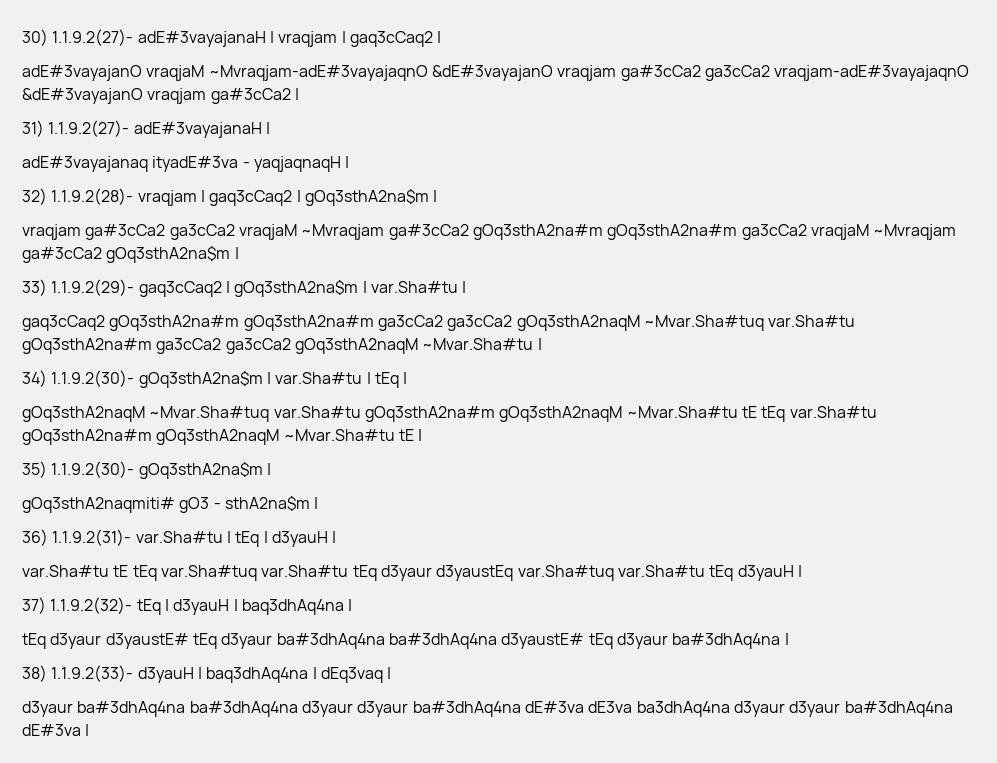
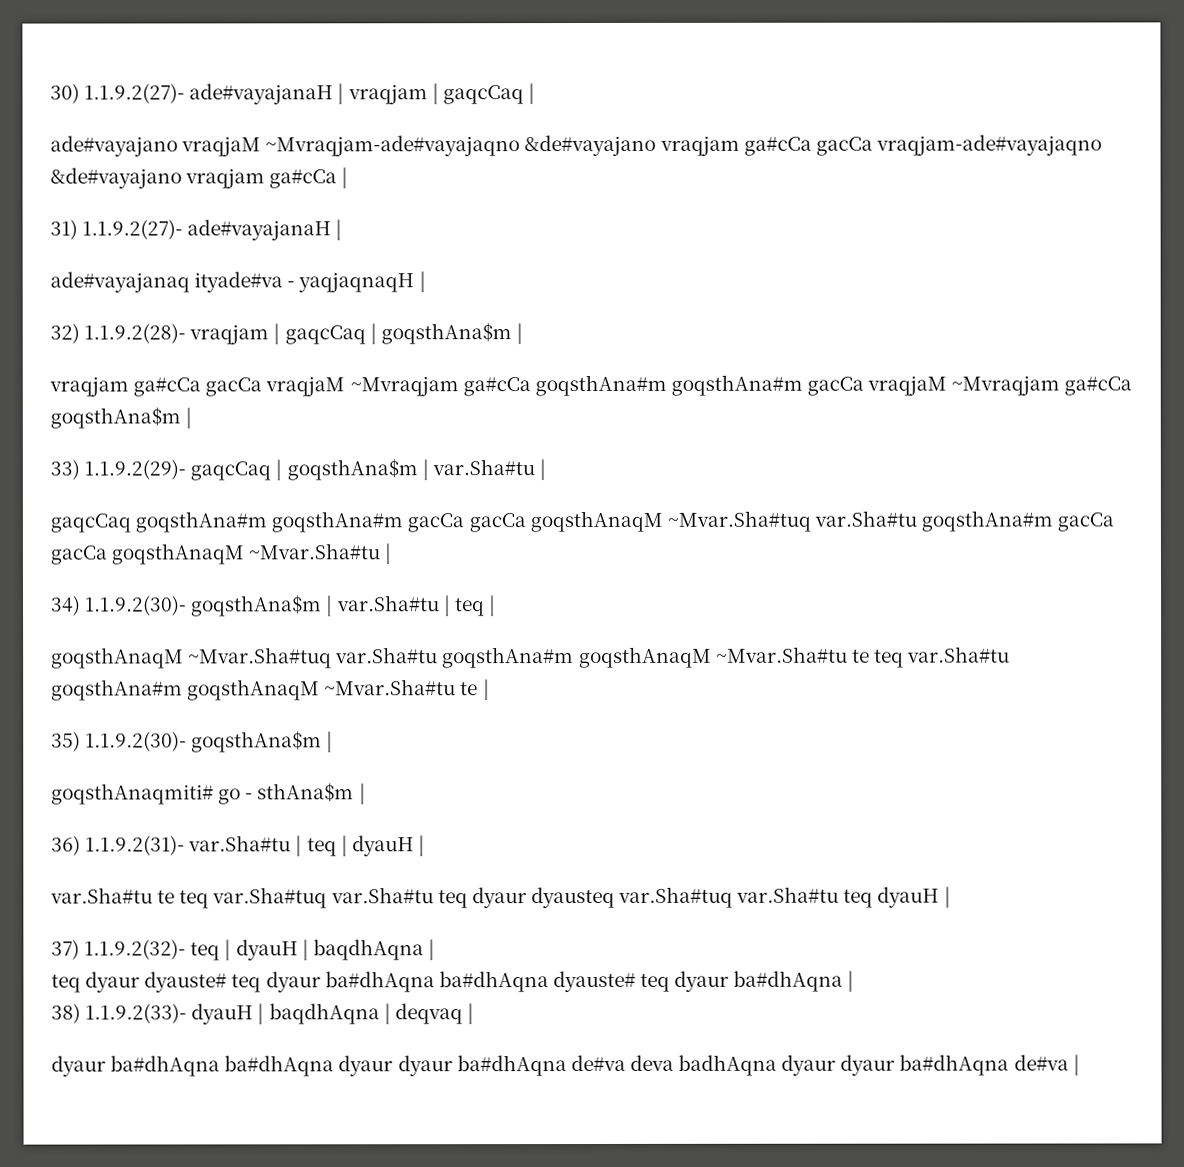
- 30) 1.1.9.2(27)- adE#3vayajanaH | vraqjam | gaq3cCaq2 |
- adE#3vayajanO vraqjaM ~Mvraqjam-adE#3vayajaqnO &dE#3vayajanO vraqjam ga#3cCa2 ga3cCa2 vraqjam-adE#3vayajaqnO &dE#3vayajanO vraqjam ga#3cCa2 |
+ 30) 1.1.9.2(27)- ade#vayajanaH | vraqjam | gaqcCaq |
+ ade#vayajano vraqjaM ~Mvraqjam-ade#vayajaqno &de#vayajano vraqjam ga#cCa gacCa vraqjam-ade#vayajaqno &de#vayajano vraqjam ga#cCa |
- 31) 1.1.9.2(27)- adE#3vayajanaH |
- adE#3vayajanaq ityadE#3va - yaqjaqnaqH |
+ 31) 1.1.9.2(27)- ade#vayajanaH |
+ ade#vayajanaq ityade#va - yaqjaqnaqH |
- 32) 1.1.9.2(28)- vraqjam | gaq3cCaq2 | gOq3sthA2na$m |
+ 32) 1.1.9.2(28)- vraqjam | gaqcCaq | goqsthAna$m |
- vraqjam ga#3cCa2 ga3cCa2 vraqjaM ~Mvraqjam ga#3cCa2 gOq3sthA2na#m gOq3sthA2na#m ga3cCa2 vraqjaM ~Mvraqjam ga#3cCa2 gOq3sthA2na$m |
+ vraqjam ga#cCa gacCa vraqjaM ~Mvraqjam ga#cCa goqsthAna#m goqsthAna#m gacCa vraqjaM ~Mvraqjam ga#cCa goqsthAna$m |
- 33) 1.1.9.2(29)- gaq3cCaq2 | gOq3sthA2na$m | var.Sha#tu |
+ 33) 1.1.9.2(29)- gaqcCaq | goqsthAna$m | var.Sha#tu |
- gaq3cCaq2 gOq3sthA2na#m gOq3sthA2na#m ga3cCa2 ga3cCa2 gOq3sthA2naqM ~Mvar.Sha#tuq var.Sha#tu gOq3sthA2na#m ga3cCa2 ga3cCa2 gOq3sthA2naqM ~Mvar.Sha#tu |
+ gaqcCaq goqsthAna#m goqsthAna#m gacCa gacCa goqsthAnaqM ~Mvar.Sha#tuq var.Sha#tu goqsthAna#m gacCa gacCa goqsthAnaqM ~Mvar.Sha#tu |
- 34) 1.1.9.2(30)- gOq3sthA2na$m | var.Sha#tu | tEq |
- gOq3sthA2naqM ~Mvar.Sha#tuq var.Sha#tu gOq3sthA2na#m gOq3sthA2naqM ~Mvar.Sha#tu tE tEq var.Sha#tu gOq3sthA2na#m gOq3sthA2naqM ~Mvar.Sha#tu tE |
+ 34) 1.1.9.2(30)- goqsthAna$m | var.Sha#tu | teq |
+ goqsthAnaqM ~Mvar.Sha#tuq var.Sha#tu goqsthAna#m goqsthAnaqM ~Mvar.Sha#tu te teq var.Sha#tu goqsthAna#m goqsthAnaqM ~Mvar.Sha#tu te |
- 35) 1.1.9.2(30)- gOq3sthA2na$m |
- gOq3sthA2naqmiti# gO3 - sthA2na$m |
+ 35) 1.1.9.2(30)- goqsthAna$m |
+ goqsthAnaqmiti# go - sthAna$m |
- 36) 1.1.9.2(31)- var.Sha#tu | tEq | d3yauH |
+ 36) 1.1.9.2(31)- var.Sha#tu | teq | dyauH |
- var.Sha#tu tE tEq var.Sha#tuq var.Sha#tu tEq d3yaur d3yaustEq var.Sha#tuq var.Sha#tu tEq d3yauH |
- 37) 1.1.9.2(32)- tEq | d3yauH | baq3dhAq4na |
- tEq d3yaur d3yaustE# tEq d3yaur ba#3dhAq4na ba#3dhAq4na d3yaustE# tEq d3yaur ba#3dhAq4na |
- 38) 1.1.9.2(33)- d3yauH | baq3dhAq4na | dEq3vaq |
- d3yaur ba#3dhAq4na ba#3dhAq4na d3yaur d3yaur ba#3dhAq4na dE#3va dE3va ba3dhAq4na d3yaur d3yaur ba#3dhAq4na dE#3va |
+ var.Sha#tu te teq var.Sha#tuq var.Sha#tu teq dyaur dyausteq var.Sha#tuq var.Sha#tu teq dyauH |
+ 37) 1.1.9.2(32)- teq | dyauH | baqdhAqna |
+ teq dyaur dyauste# teq dyaur ba#dhAqna ba#dhAqna dyauste# teq dyaur ba#dhAqna |
+ 38) 1.1.9.2(33)- dyauH | baqdhAqna | deqvaq |
+ dyaur ba#dhAqna ba#dhAqna dyaur dyaur ba#dhAqna de#va deva badhAqna dyaur dyaur ba#dhAqna de#va |

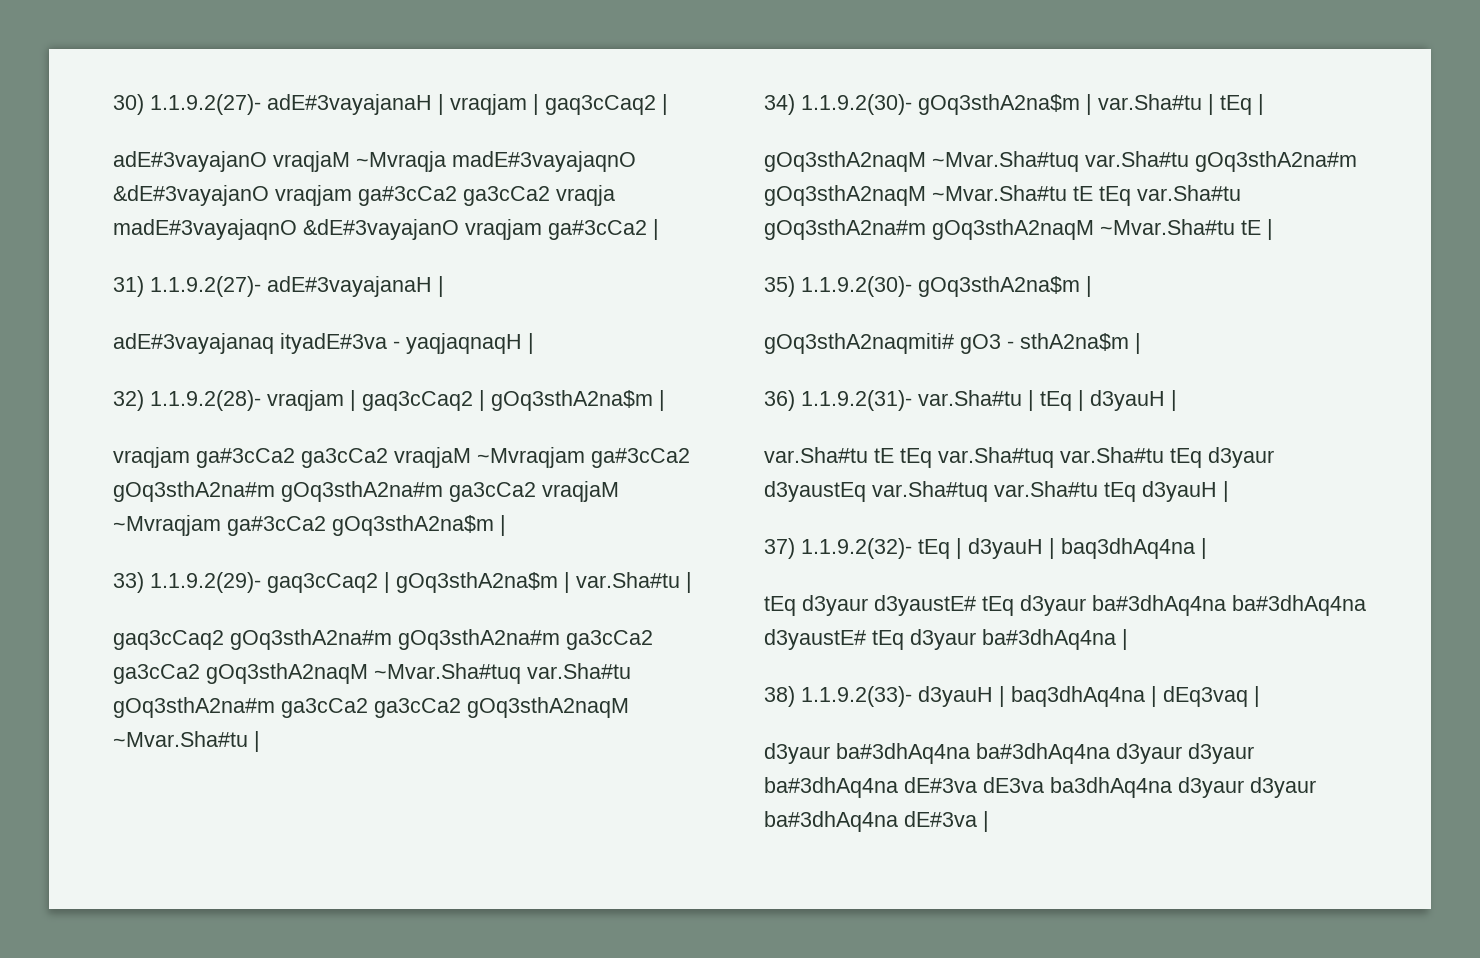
- 30) 1.1.9.2(27)- ade#vayajanaH | vraqjam | gaqcCaq |
- ade#vayajano vraqjaM ~Mvraqjam-ade#vayajaqno &de#vayajano vraqjam ga#cCa gacCa vraqjam-ade#vayajaqno &de#vayajano vraqjam ga#cCa |
+ 30) 1.1.9.2(27)- adE#3vayajanaH | vraqjam | gaq3cCaq2 |
+ adE#3vayajanO vraqjaM ~Mvraqja madE#3vayajaqnO &dE#3vayajanO vraqjam ga#3cCa2 ga3cCa2 vraqja madE#3vayajaqnO &dE#3vayajanO vraqjam ga#3cCa2 |
- 31) 1.1.9.2(27)- ade#vayajanaH |
- ade#vayajanaq ityade#va - yaqjaqnaqH |
+ 31) 1.1.9.2(27)- adE#3vayajanaH |
+ adE#3vayajanaq ityadE#3va - yaqjaqnaqH |
- 32) 1.1.9.2(28)- vraqjam | gaqcCaq | goqsthAna$m |
+ 32) 1.1.9.2(28)- vraqjam | gaq3cCaq2 | gOq3sthA2na$m |
- vraqjam ga#cCa gacCa vraqjaM ~Mvraqjam ga#cCa goqsthAna#m goqsthAna#m gacCa vraqjaM ~Mvraqjam ga#cCa goqsthAna$m |
+ vraqjam ga#3cCa2 ga3cCa2 vraqjaM ~Mvraqjam ga#3cCa2 gOq3sthA2na#m gOq3sthA2na#m ga3cCa2 vraqjaM ~Mvraqjam ga#3cCa2 gOq3sthA2na$m |
- 33) 1.1.9.2(29)- gaqcCaq | goqsthAna$m | var.Sha#tu |
+ 33) 1.1.9.2(29)- gaq3cCaq2 | gOq3sthA2na$m | var.Sha#tu |
- gaqcCaq goqsthAna#m goqsthAna#m gacCa gacCa goqsthAnaqM ~Mvar.Sha#tuq var.Sha#tu goqsthAna#m gacCa gacCa goqsthAnaqM ~Mvar.Sha#tu |
+ gaq3cCaq2 gOq3sthA2na#m gOq3sthA2na#m ga3cCa2 ga3cCa2 gOq3sthA2naqM ~Mvar.Sha#tuq var.Sha#tu gOq3sthA2na#m ga3cCa2 ga3cCa2 gOq3sthA2naqM ~Mvar.Sha#tu |
- 34) 1.1.9.2(30)- goqsthAna$m | var.Sha#tu | teq |
- goqsthAnaqM ~Mvar.Sha#tuq var.Sha#tu goqsthAna#m goqsthAnaqM ~Mvar.Sha#tu te teq var.Sha#tu goqsthAna#m goqsthAnaqM ~Mvar.Sha#tu te |
+ 34) 1.1.9.2(30)- gOq3sthA2na$m | var.Sha#tu | tEq |
+ gOq3sthA2naqM ~Mvar.Sha#tuq var.Sha#tu gOq3sthA2na#m gOq3sthA2naqM ~Mvar.Sha#tu tE tEq var.Sha#tu gOq3sthA2na#m gOq3sthA2naqM ~Mvar.Sha#tu tE |
- 35) 1.1.9.2(30)- goqsthAna$m |
- goqsthAnaqmiti# go - sthAna$m |
+ 35) 1.1.9.2(30)- gOq3sthA2na$m |
+ gOq3sthA2naqmiti# gO3 - sthA2na$m |
- 36) 1.1.9.2(31)- var.Sha#tu | teq | dyauH |
+ 36) 1.1.9.2(31)- var.Sha#tu | tEq | d3yauH |
- var.Sha#tu te teq var.Sha#tuq var.Sha#tu teq dyaur dyausteq var.Sha#tuq var.Sha#tu teq dyauH |
- 37) 1.1.9.2(32)- teq | dyauH | baqdhAqna |
- teq dyaur dyauste# teq dyaur ba#dhAqna ba#dhAqna dyauste# teq dyaur ba#dhAqna |
- 38) 1.1.9.2(33)- dyauH | baqdhAqna | deqvaq |
- dyaur ba#dhAqna ba#dhAqna dyaur dyaur ba#dhAqna de#va deva badhAqna dyaur dyaur ba#dhAqna de#va |
+ var.Sha#tu tE tEq var.Sha#tuq var.Sha#tu tEq d3yaur d3yaustEq var.Sha#tuq var.Sha#tu tEq d3yauH |
+ 37) 1.1.9.2(32)- tEq | d3yauH | baq3dhAq4na |
+ tEq d3yaur d3yaustE# tEq d3yaur ba#3dhAq4na ba#3dhAq4na d3yaustE# tEq d3yaur ba#3dhAq4na |
+ 38) 1.1.9.2(33)- d3yauH | baq3dhAq4na | dEq3vaq |
+ d3yaur ba#3dhAq4na ba#3dhAq4na d3yaur d3yaur ba#3dhAq4na dE#3va dE3va ba3dhAq4na d3yaur d3yaur ba#3dhAq4na dE#3va |

